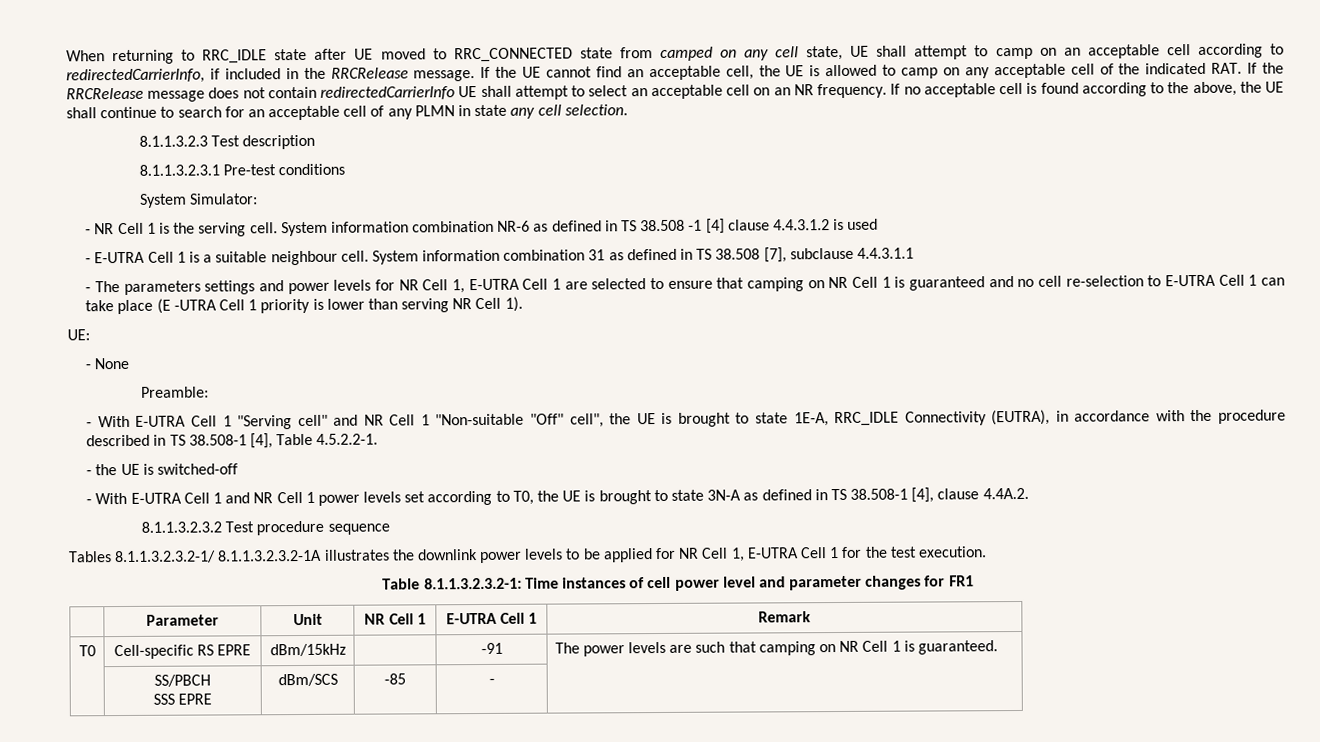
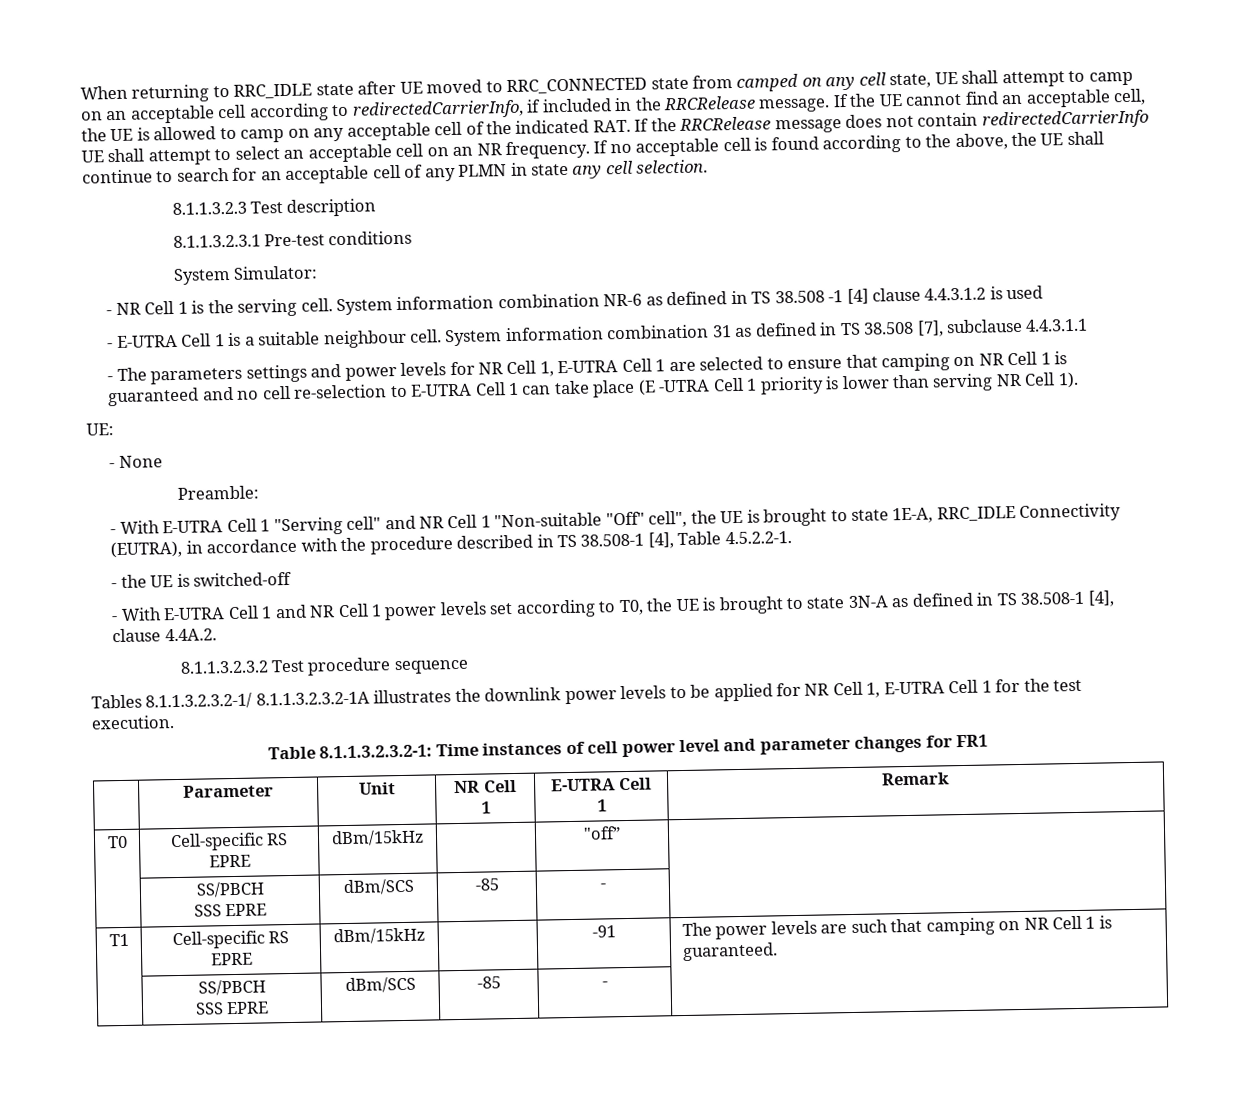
- T0 | Cell-specific RS EPRE | dBm/15kHz | | -91 | The power levels are such that camping on NR Cell 1 is guaranteed.
+ T0 | Cell-specific RS EPRE | dBm/15kHz | | "off” |
+ | SS/PBCH
+ SSS EPRE | dBm/SCS | -85 | - |
+ T1 | Cell-specific RS EPRE | dBm/15kHz | | -91 | The power levels are such that camping on NR Cell 1 is guaranteed.

